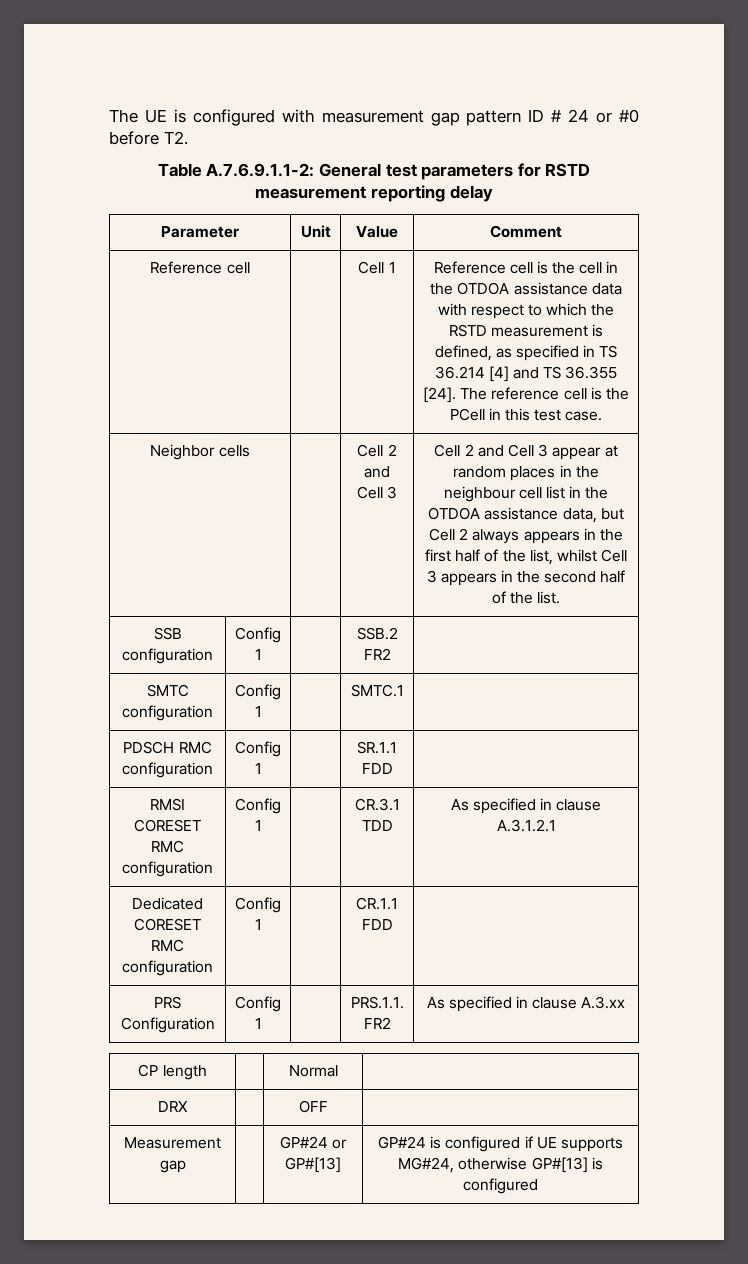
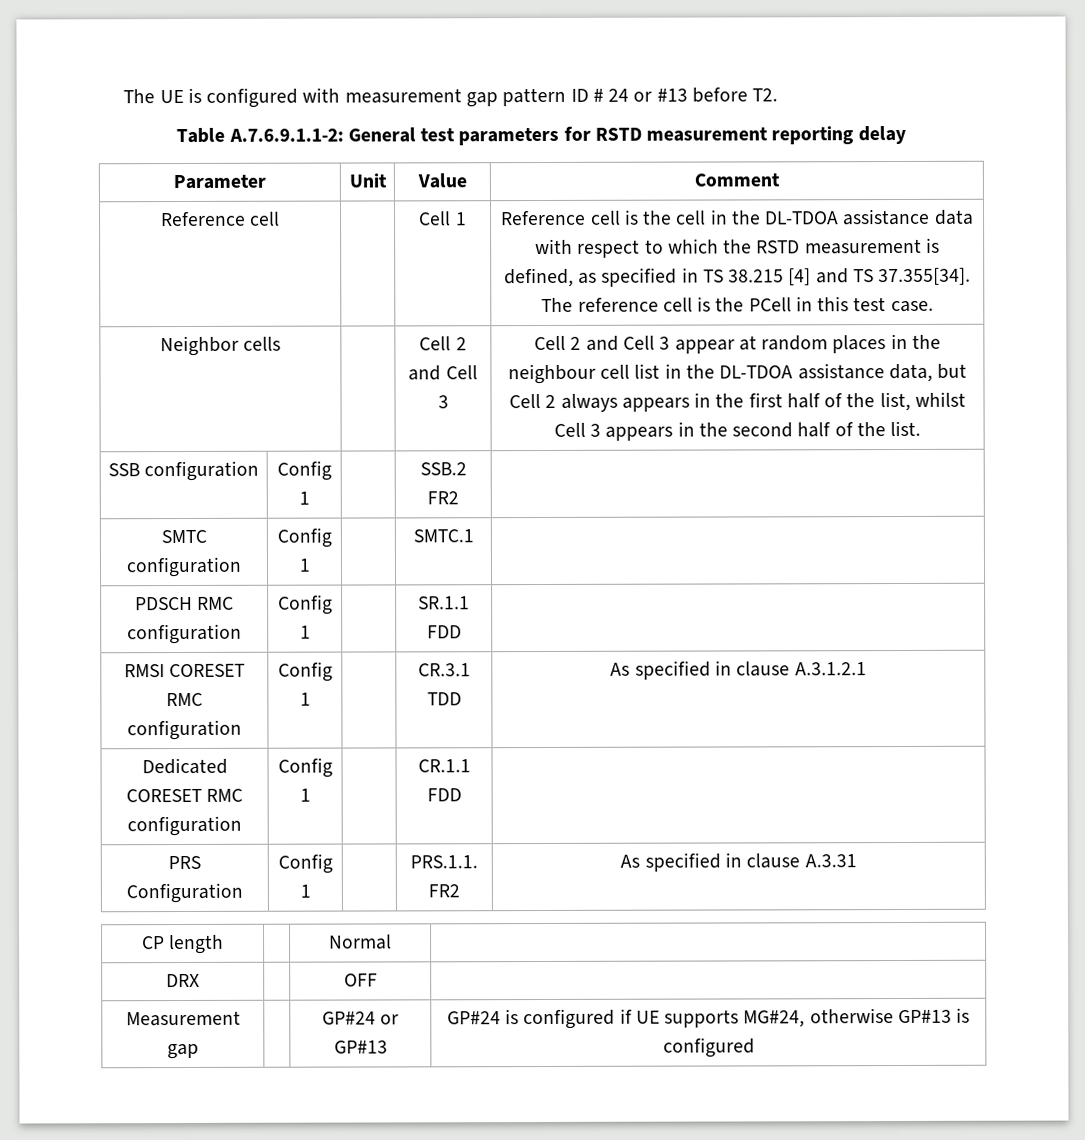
- The UE is configured with measurement gap pattern ID # 24 or #0 before T2.
+ The UE is configured with measurement gap pattern ID # 24 or #13 before T2.
- Reference cell is the cell in the OTDOA assistance data with respect to which the RSTD measurement is defined, as specified in TS 36.214 [4] and TS 36.355 [24]. The reference cell is the PCell in this test case.
+ Reference cell is the cell in the DL-TDOA assistance data with respect to which the RSTD measurement is defined, as specified in TS 38.215 [4] and TS 37.355[34]. The reference cell is the PCell in this test case.
- Cell 2 and Cell 3 appear at random places in the neighbour cell list in the OTDOA assistance data, but Cell 2 always appears in the first half of the list, whilst Cell 3 appears in the second half of the list.
+ Cell 2 and Cell 3 appear at random places in the neighbour cell list in the DL-TDOA assistance data, but Cell 2 always appears in the first half of the list, whilst Cell 3 appears in the second half of the list.
- PRS Configuration | Config 1 | | PRS.1.1. FR2 | As specified in clause A.3.xx
+ PRS Configuration | Config 1 | | PRS.1.1. FR2 | As specified in clause A.3.31
- Measurement gap | | GP#24 or GP#[13] | GP#24 is configured if UE supports MG#24, otherwise GP#[13] is configured
+ Measurement gap | | GP#24 or GP#13 | GP#24 is configured if UE supports MG#24, otherwise GP#13 is configured

